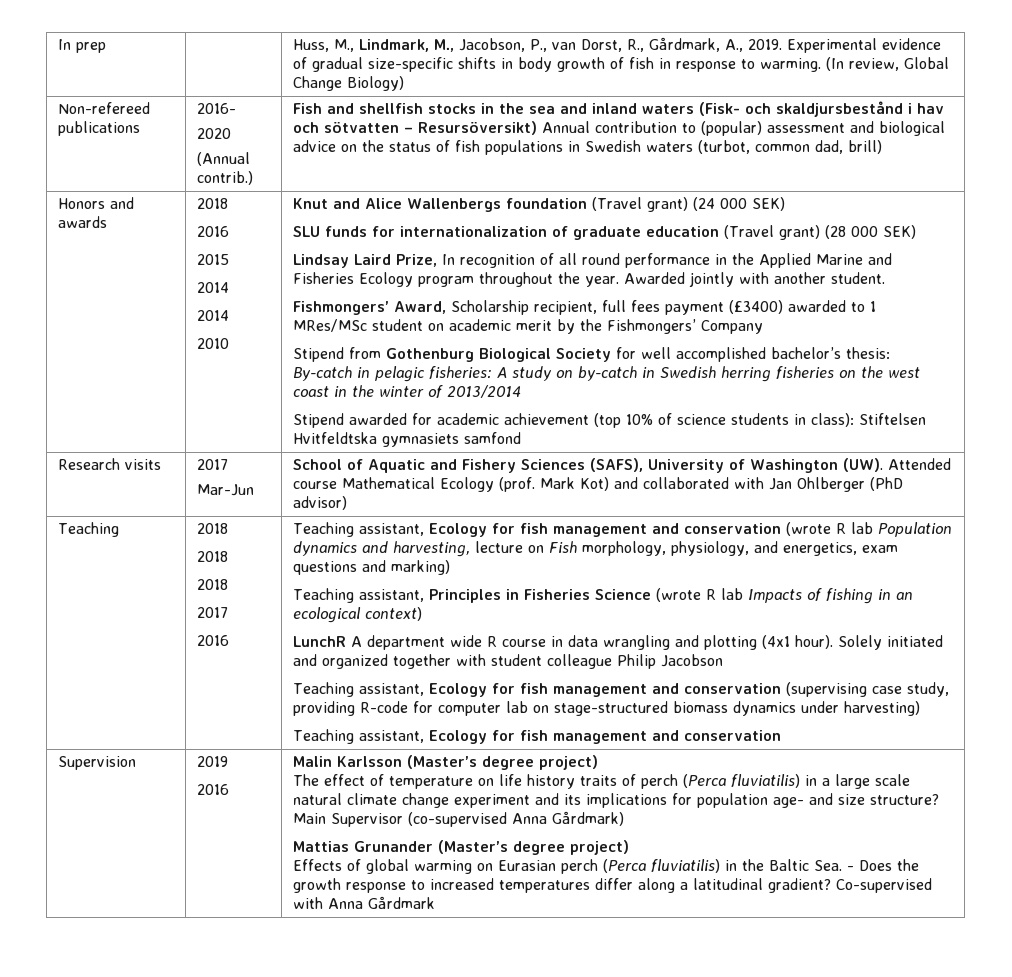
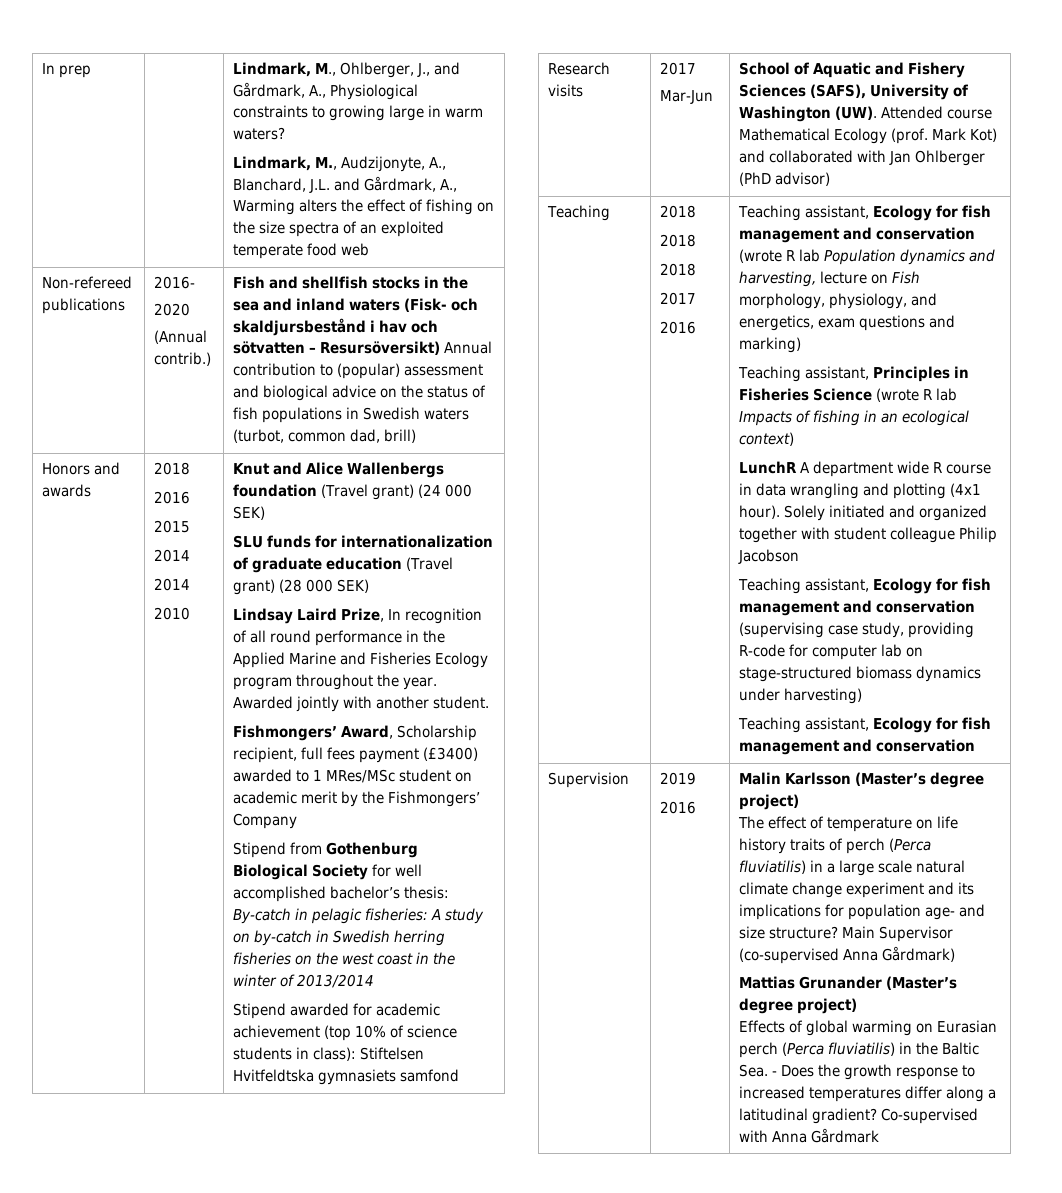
- Huss, M., Lindmark, M., Jacobson, P., van Dorst, R., Gårdmark, A., 2019. Experimental evidence of gradual size-specific shifts in body growth of fish in response to warming. (In review, Global Change Biology)
+ Lindmark, M., Ohlberger, J., and Gårdmark, A., Physiological constraints to growing large in warm waters?
+ Lindmark, M., Audzijonyte, A., Blanchard, J.L. and Gårdmark, A., Warming alters the effect of fishing on the size spectra of an exploited temperate food web

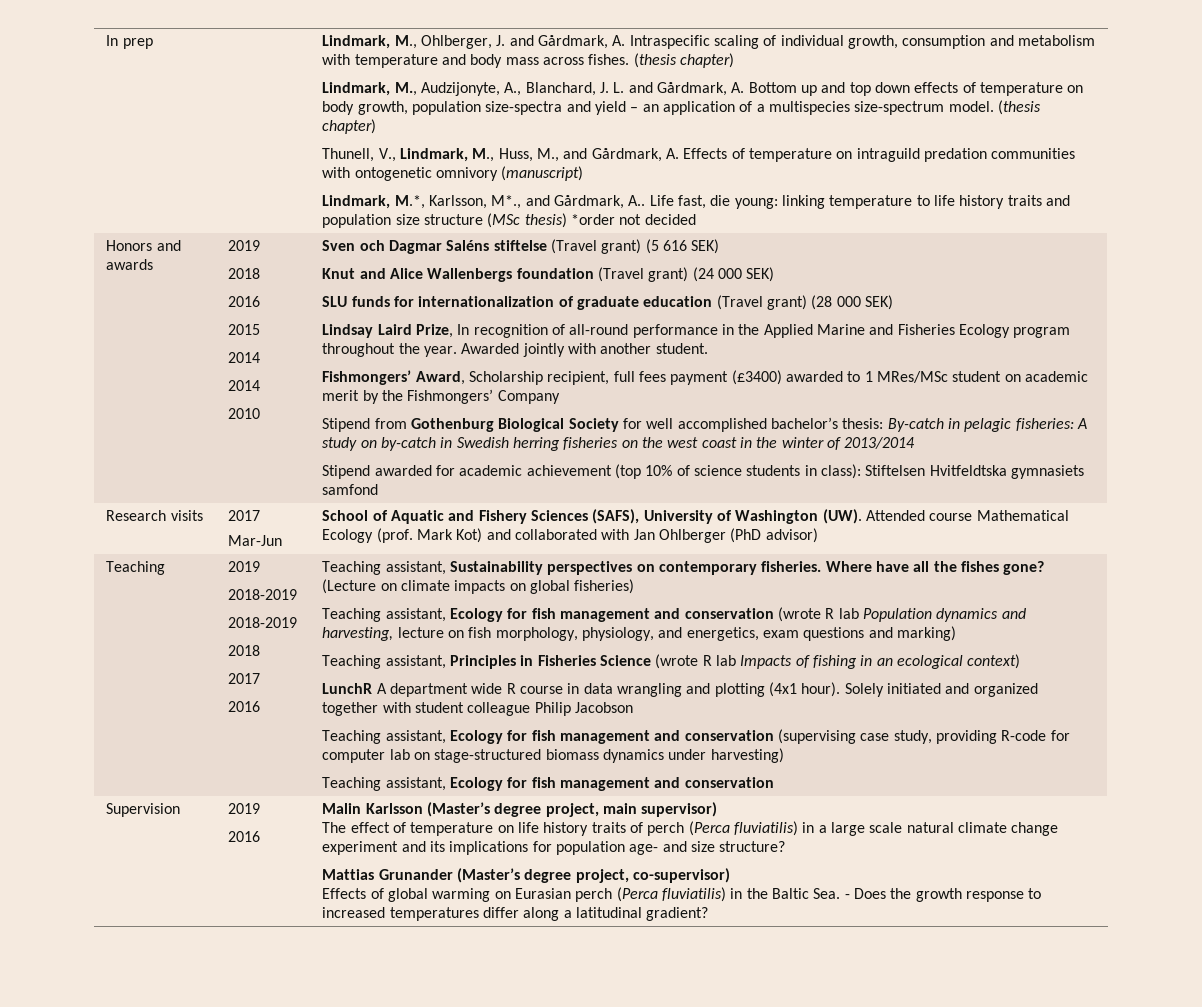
- Lindmark, M., Ohlberger, J., and Gårdmark, A., Physiological constraints to growing large in warm waters?
+ Lindmark, M., Ohlberger, J. and Gårdmark, A. Intraspecific scaling of individual growth, consumption and metabolism with temperature and body mass across fishes. (thesis chapter)
- Lindmark, M., Audzijonyte, A., Blanchard, J.L. and Gårdmark, A., Warming alters the effect of fishing on the size spectra of an exploited temperate food web
- Non-refereed publications | 2016-
- 2020
- (Annual contrib.) | Fish and shellfish stocks in the sea and inland waters (Fisk- och skaldjursbestånd i hav och sötvatten – Resursöversikt) Annual contribution to (popular) assessment and biological advice on the status of fish populations in Swedish waters (turbot, common dad, brill)
+ Lindmark, M., Audzijonyte, A., Blanchard, J. L. and Gårdmark, A. Bottom up and top down effects of temperature on body growth, population size-spectra and yield – an application of a multispecies size-spectrum model. (thesis chapter)
+ Thunell, V., Lindmark, M., Huss, M., and Gårdmark, A. Effects of temperature on intraguild predation communities with ontogenetic omnivory (manuscript)
+ Lindmark, M.*, Karlsson, M*., and Gårdmark, A.. Life fast, die young: linking temperature to life history traits and population size structure (MSc thesis) *order not decided
- Honors and awards
+ Honors and awards | 2019
+ Sven och Dagmar Saléns stiftelse (Travel grant) (5 616 SEK)
- Lindsay Laird Prize, In recognition of all round performance in the Applied Marine and Fisheries Ecology program throughout the year.
+ Lindsay Laird Prize, In recognition of all-round performance in the Applied Marine and Fisheries Ecology program throughout the year.
- Teaching | 2018
- 2018
+ Teaching | 2019
+ 2018-2019
+ 2018-2019
- Teaching assistant, Ecology for fish management and conservation (wrote R lab Population dynamics and harvesting, lecture on Fish morphology, physiology, and energetics, exam questions and marking)
+ Teaching assistant, Sustainability perspectives on contemporary fisheries. Where have all the fishes gone? (Lecture on climate impacts on global fisheries)
+ Teaching assistant, Ecology for fish management and conservation (wrote R lab Population dynamics and harvesting, lecture on fish morphology, physiology, and energetics, exam questions and marking)
- Malin Karlsson (Master’s degree project)
+ Malin Karlsson (Master’s degree project, main supervisor)
- Main Supervisor (co-supervised Anna Gårdmark)
- Mattias Grunander (Master’s degree project)
+ Mattias Grunander (Master’s degree project, co-supervisor)
- Co-supervised with Anna Gårdmark

